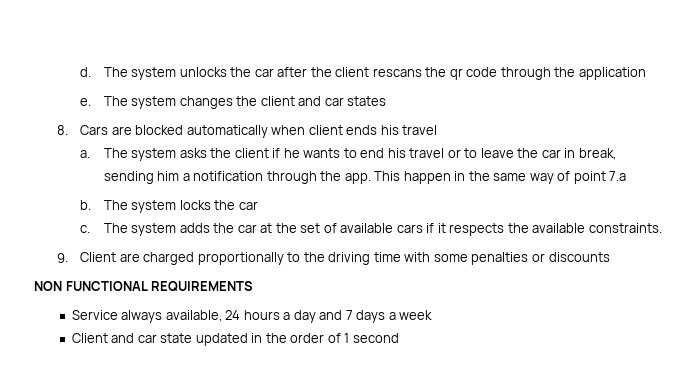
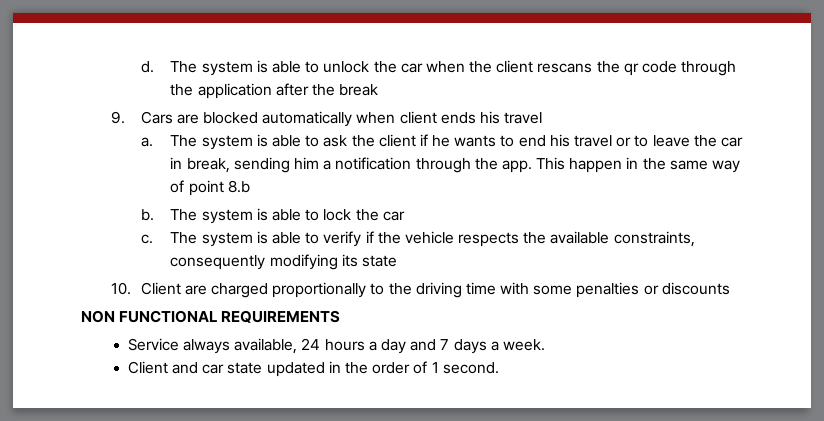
- The system unlocks the car after the client rescans the qr code through the application
- e. The system changes the client and car states
- 8. Cars are blocked automatically when client ends his travel
+ The system is able to unlock the car when the client rescans the qr code through the application after the break
+ 9. Cars are blocked automatically when client ends his travel
- The system asks the client if he wants to end his travel or to leave the car in break, sending him a notification through the app.
+ The system is able to ask the client if he wants to end his travel or to leave the car in break, sending him a notification through the app.
- This happen in the same way of point 7.a
+ This happen in the same way of point 8.b
- The system locks the car
+ The system is able to lock the car
- The system adds the car at the set of available cars if it respects the available constraints.
- 9. Client are charged proportionally to the driving time with some penalties or discounts
+ The system is able to verify if the vehicle respects the available constraints, consequently modifying its state
+ 10. Client are charged proportionally to the driving time with some penalties or discounts
- Service always available, 24 hours a day and 7 days a week
+ Service always available, 24 hours a day and 7 days a week.
- Client and car state updated in the order of 1 second
+ Client and car state updated in the order of 1 second.

